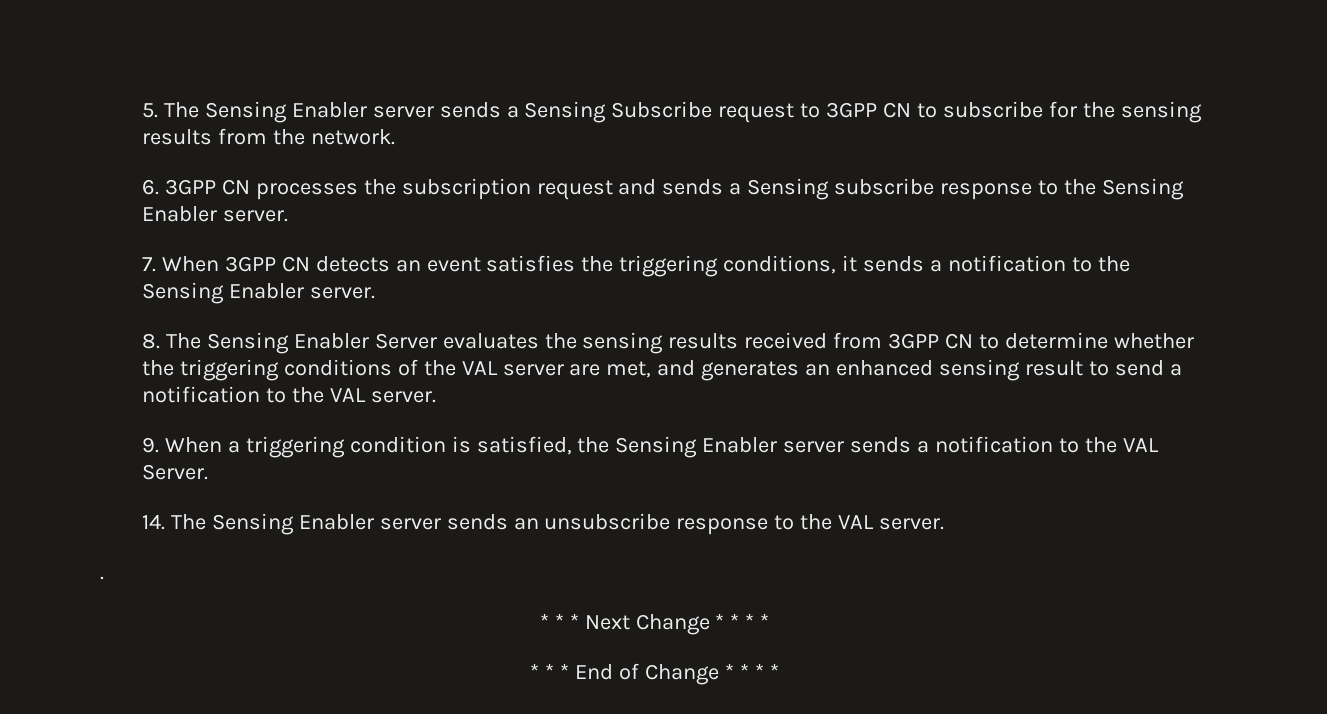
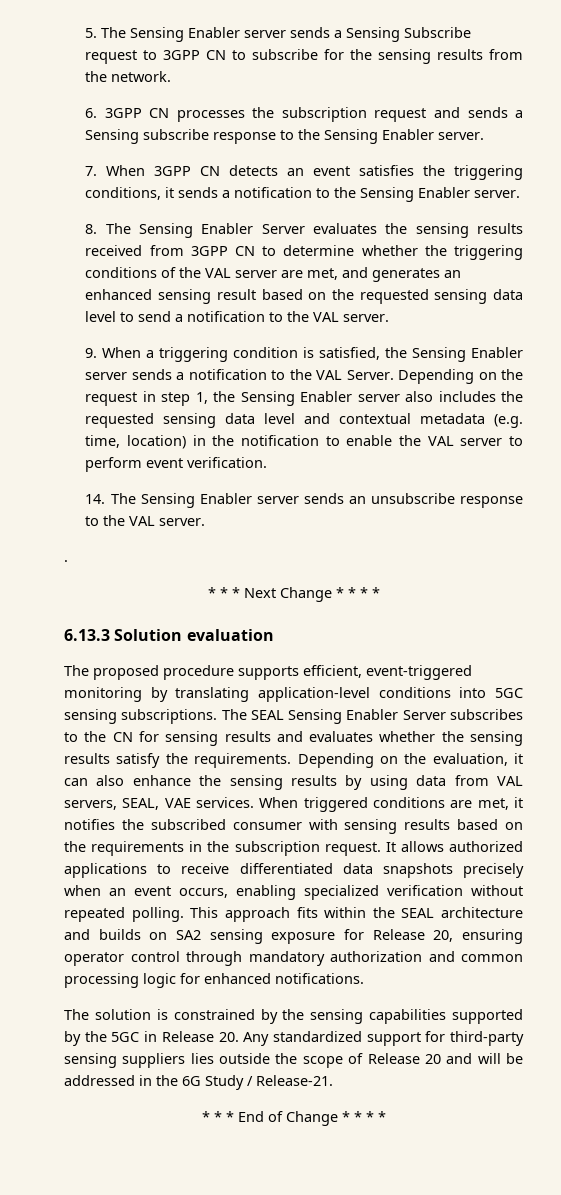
- 8. The Sensing Enabler Server evaluates the sensing results received from 3GPP CN to determine whether the triggering conditions of the VAL server are met, and generates an enhanced sensing result to send a notification to the VAL server.
+ 8. The Sensing Enabler Server evaluates the sensing results received from 3GPP CN to determine whether the triggering conditions of the VAL server are met, and generates an enhanced sensing result based on the requested sensing data level to send a notification to the VAL server.
+ Depending on the request in step 1, the Sensing Enabler server also includes the requested sensing data level and contextual metadata (e.g. time, location) in the notification to enable the VAL server to perform event verification.
+ 6.13.3 Solution evaluation
+ The proposed procedure supports efficient, event-triggered monitoring by translating application-level conditions into 5GC sensing subscriptions. The SEAL Sensing Enabler Server subscribes to the CN for sensing results and evaluates whether the sensing results satisfy the requirements. Depending on the evaluation, it can also enhance the sensing results by using data from VAL servers, SEAL, VAE services. When triggered conditions are met, it notifies the subscribed consumer with sensing results based on the requirements in the subscription request. It allows authorized applications to receive differentiated data snapshots precisely when an event occurs, enabling specialized verification without repeated polling. This approach fits within the SEAL architecture and builds on SA2 sensing exposure for Release 20, ensuring operator control through mandatory authorization and common processing logic for enhanced notifications.
+ The solution is constrained by the sensing capabilities supported by the 5GC in Release 20. Any standardized support for third-party sensing suppliers lies outside the scope of Release 20 and will be addressed in the 6G Study / Release-21.

